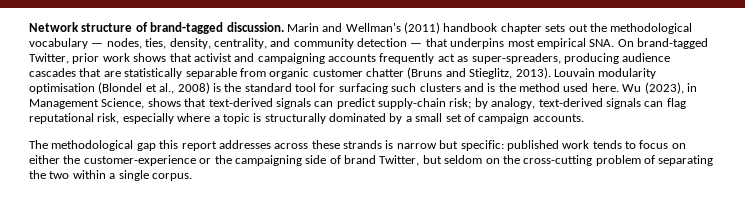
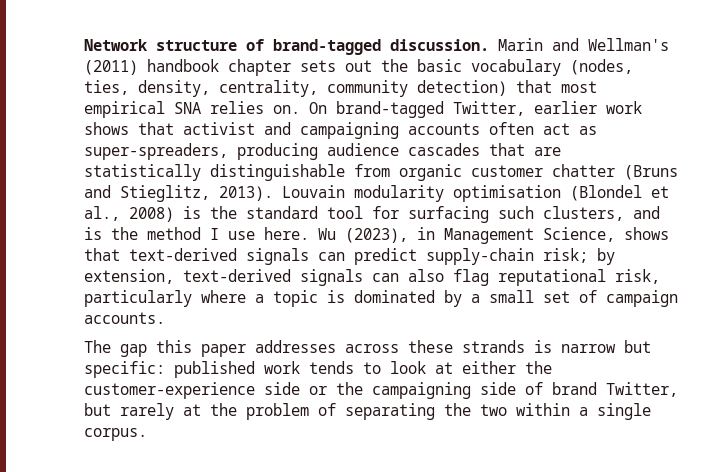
- Marin and Wellman's (2011) handbook chapter sets out the methodological vocabulary — nodes, ties, density, centrality, and community detection — that underpins most empirical SNA. On brand-tagged Twitter, prior work shows that activist and campaigning accounts frequently act as super-spreaders, producing audience cascades that are statistically separable from organic customer chatter (Bruns and Stieglitz, 2013).
+ Marin and Wellman's (2011) handbook chapter sets out the basic vocabulary (nodes, ties, density, centrality, community detection) that most empirical SNA relies on. On brand-tagged Twitter, earlier work shows that activist and campaigning accounts often act as super-spreaders, producing audience cascades that are statistically distinguishable from organic customer chatter (Bruns and Stieglitz, 2013).
- Louvain modularity optimisation (Blondel et al., 2008) is the standard tool for surfacing such clusters and is the method used here.
+ Louvain modularity optimisation (Blondel et al., 2008) is the standard tool for surfacing such clusters, and is the method I use here.
- Wu (2023), in Management Science, shows that text-derived signals can predict supply-chain risk; by analogy, text-derived signals can flag reputational risk, especially where a topic is structurally dominated by a small set of campaign accounts.
+ Wu (2023), in Management Science, shows that text-derived signals can predict supply-chain risk; by extension, text-derived signals can also flag reputational risk, particularly where a topic is dominated by a small set of campaign accounts.
- The methodological gap this report addresses across these strands is narrow but specific: published work tends to focus on either the customer-experience or the campaigning side of brand Twitter, but seldom on the cross-cutting problem of separating the two within a single corpus.
+ The gap this paper addresses across these strands is narrow but specific: published work tends to look at either the customer-experience side or the campaigning side of brand Twitter, but rarely at the problem of separating the two within a single corpus.

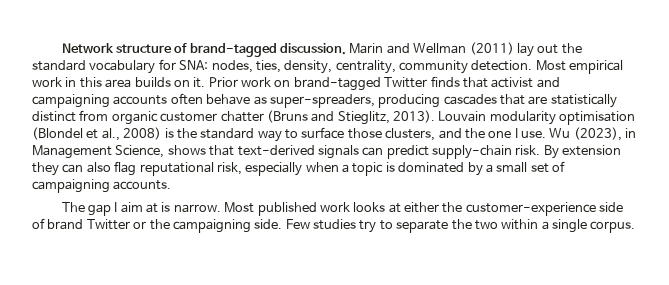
- Marin and Wellman's (2011) handbook chapter sets out the basic vocabulary (nodes, ties, density, centrality, community detection) that most empirical SNA relies on. On brand-tagged Twitter, earlier work shows that activist and campaigning accounts often act as super-spreaders, producing audience cascades that are statistically distinguishable from organic customer chatter (Bruns and Stieglitz, 2013).
+ Marin and Wellman (2011) lay out the standard vocabulary for SNA: nodes, ties, density, centrality, community detection. Most empirical work in this area builds on it. Prior work on brand-tagged Twitter finds that activist and campaigning accounts often behave as super-spreaders, producing cascades that are statistically distinct from organic customer chatter (Bruns and Stieglitz, 2013).
- Louvain modularity optimisation (Blondel et al., 2008) is the standard tool for surfacing such clusters, and is the method I use here.
+ Louvain modularity optimisation (Blondel et al., 2008) is the standard way to surface those clusters, and the one I use.
- Wu (2023), in Management Science, shows that text-derived signals can predict supply-chain risk; by extension, text-derived signals can also flag reputational risk, particularly where a topic is dominated by a small set of campaign accounts.
+ Wu (2023), in Management Science, shows that text-derived signals can predict supply-chain risk. By extension they can also flag reputational risk, especially when a topic is dominated by a small set of campaigning accounts.
- The gap this paper addresses across these strands is narrow but specific: published work tends to look at either the customer-experience side or the campaigning side of brand Twitter, but rarely at the problem of separating the two within a single corpus.
+ The gap I aim at is narrow. Most published work looks at either the customer-experience side of brand Twitter or the campaigning side. Few studies try to separate the two within a single corpus.

